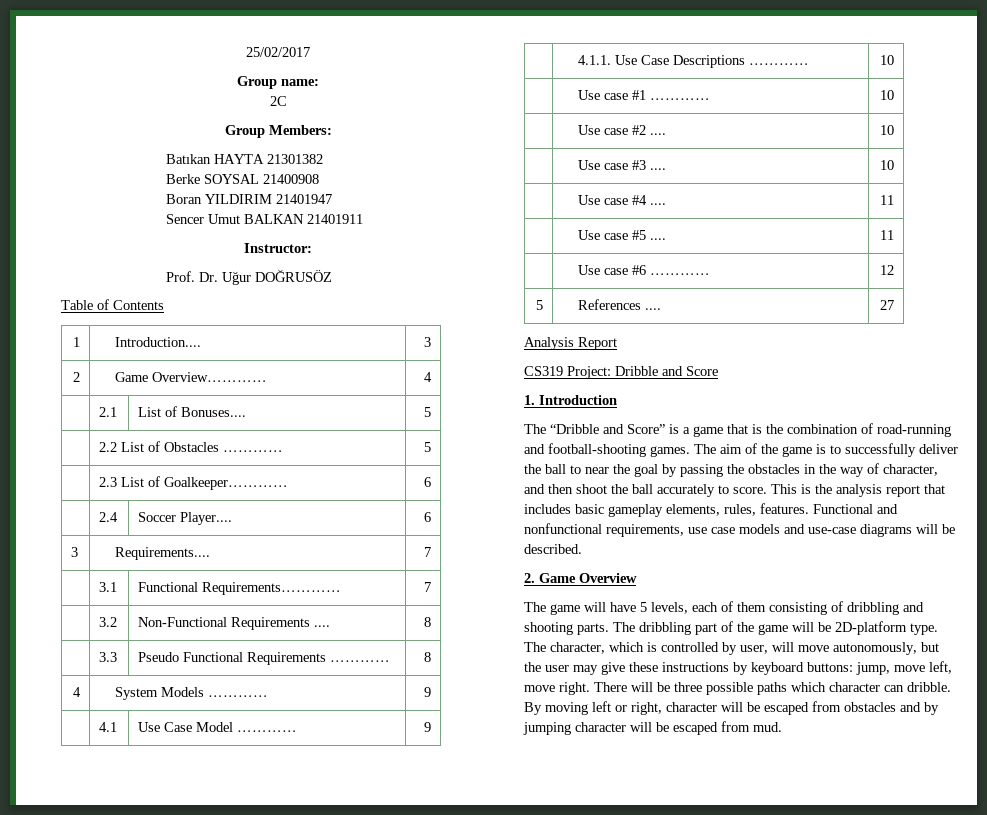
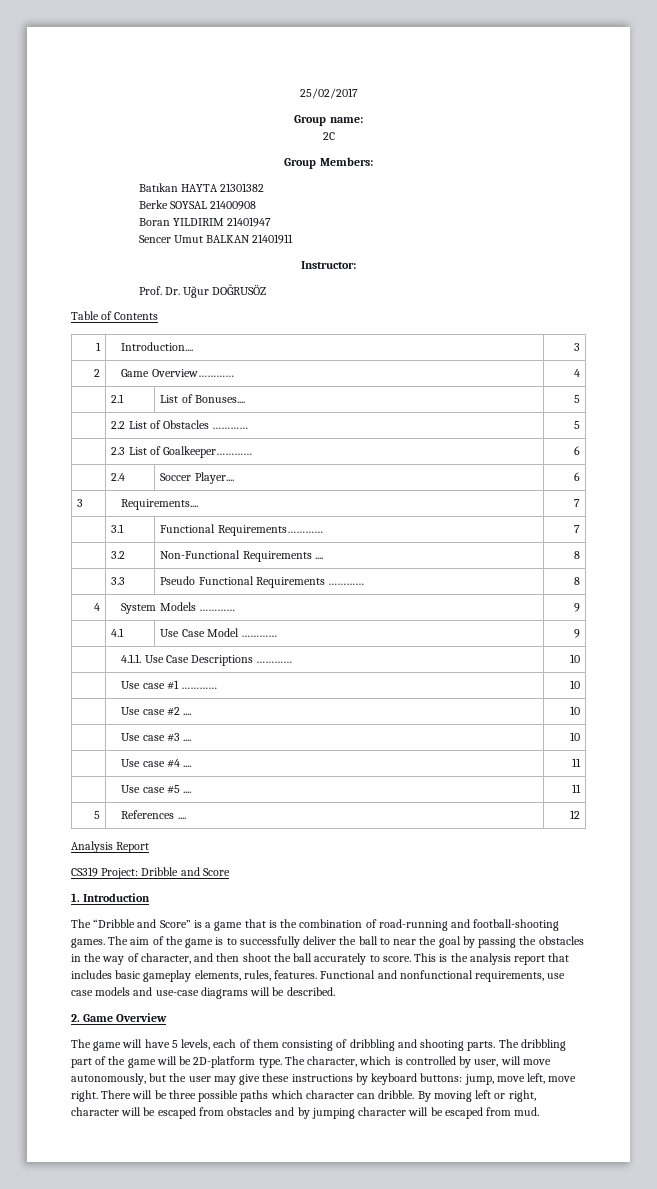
- | Use case #6 ………… | 12
- 5 | References .... | 27
+ 5 | References .... | 12

